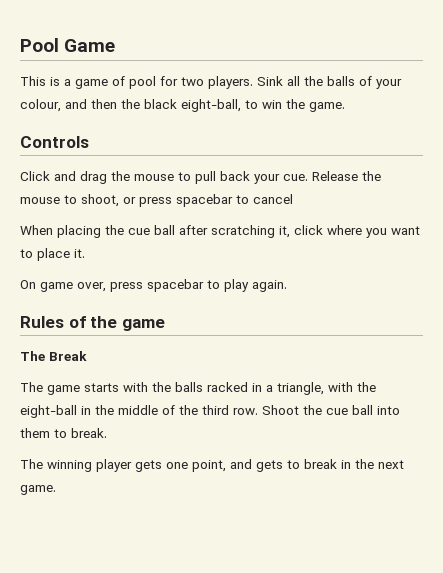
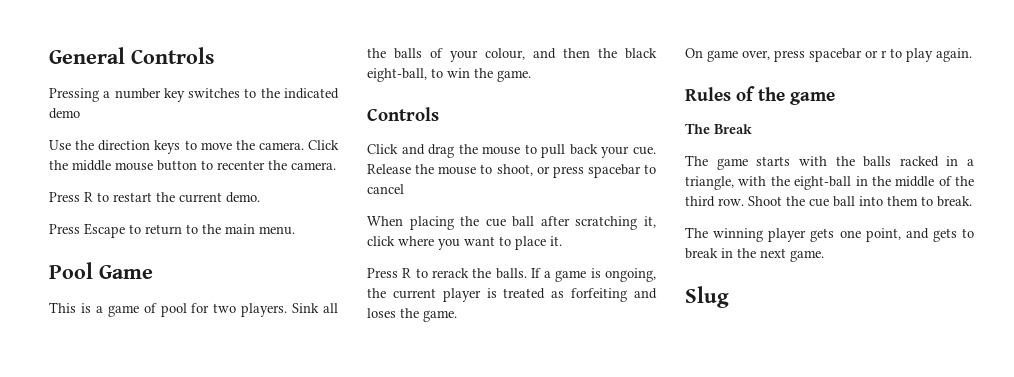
+ General Controls
+ Pressing a number key switches to the indicated demo
+ Use the direction keys to move the camera. Click the middle mouse button to recenter the camera.
+ Press R to restart the current demo.
+ Press Escape to return to the main menu.
+ Press R to rerack the balls. If a game is ongoing, the current player is treated as forfeiting and loses the game.
- On game over, press spacebar to play again.
+ On game over, press spacebar or r to play again.
+ Slug

